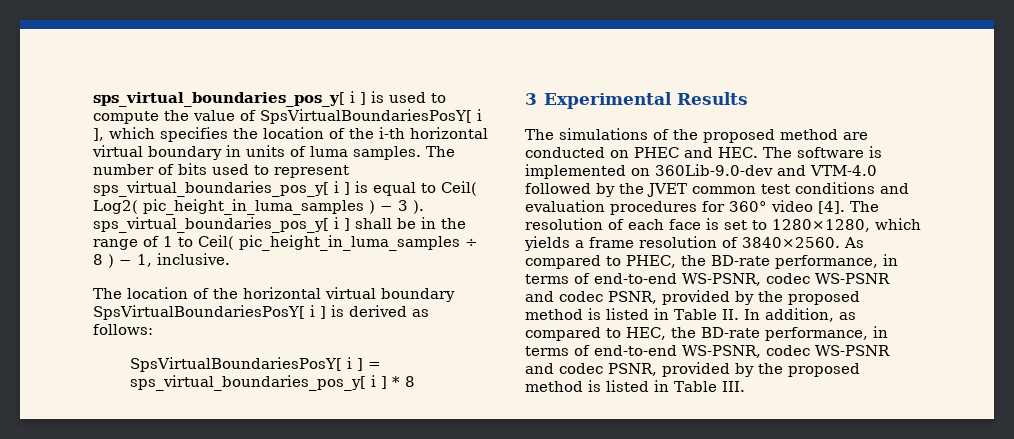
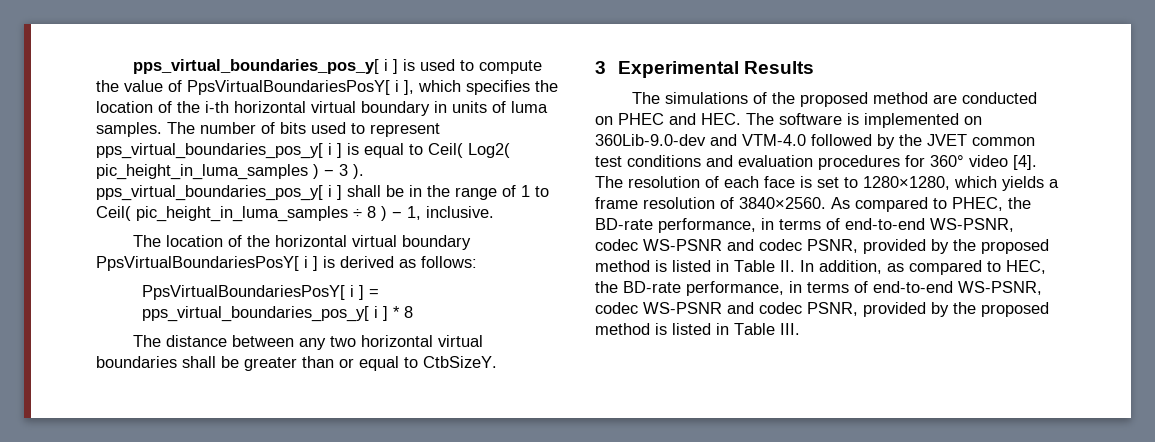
- sps_virtual_boundaries_pos_y[ i ] is used to compute the value of SpsVirtualBoundariesPosY[ i ], which specifies the location of the i-th horizontal virtual boundary in units of luma samples.
+ pps_virtual_boundaries_pos_y[ i ] is used to compute the value of PpsVirtualBoundariesPosY[ i ], which specifies the location of the i-th horizontal virtual boundary in units of luma samples.
- The number of bits used to represent sps_virtual_boundaries_pos_y[ i ] is equal to Ceil( Log2( pic_height_in_luma_samples ) − 3 ). sps_virtual_boundaries_pos_y[ i ] shall be in the range of 1 to Ceil( pic_height_in_luma_samples ÷ 8 ) − 1, inclusive.
+ The number of bits used to represent pps_virtual_boundaries_pos_y[ i ] is equal to Ceil( Log2( pic_height_in_luma_samples ) − 3 ). pps_virtual_boundaries_pos_y[ i ] shall be in the range of 1 to Ceil( pic_height_in_luma_samples ÷ 8 ) − 1, inclusive.
- The location of the horizontal virtual boundary SpsVirtualBoundariesPosY[ i ] is derived as follows:
+ The location of the horizontal virtual boundary PpsVirtualBoundariesPosY[ i ] is derived as follows:
- SpsVirtualBoundariesPosY[ i ] = sps_virtual_boundaries_pos_y[ i ] * 8
+ PpsVirtualBoundariesPosY[ i ] = pps_virtual_boundaries_pos_y[ i ] * 8
+ The distance between any two horizontal virtual boundaries shall be greater than or equal to CtbSizeY.

